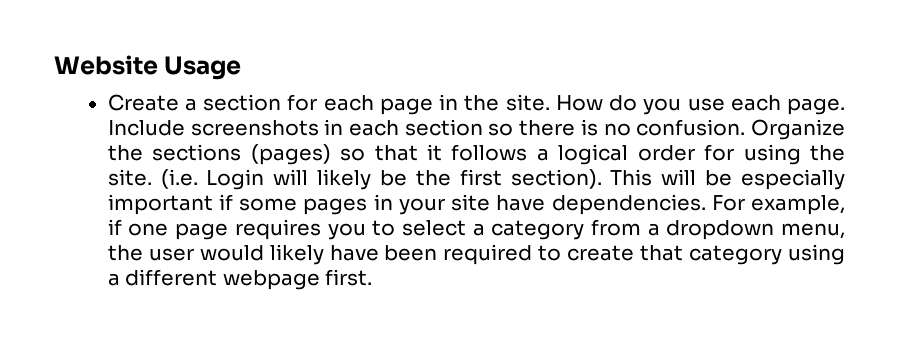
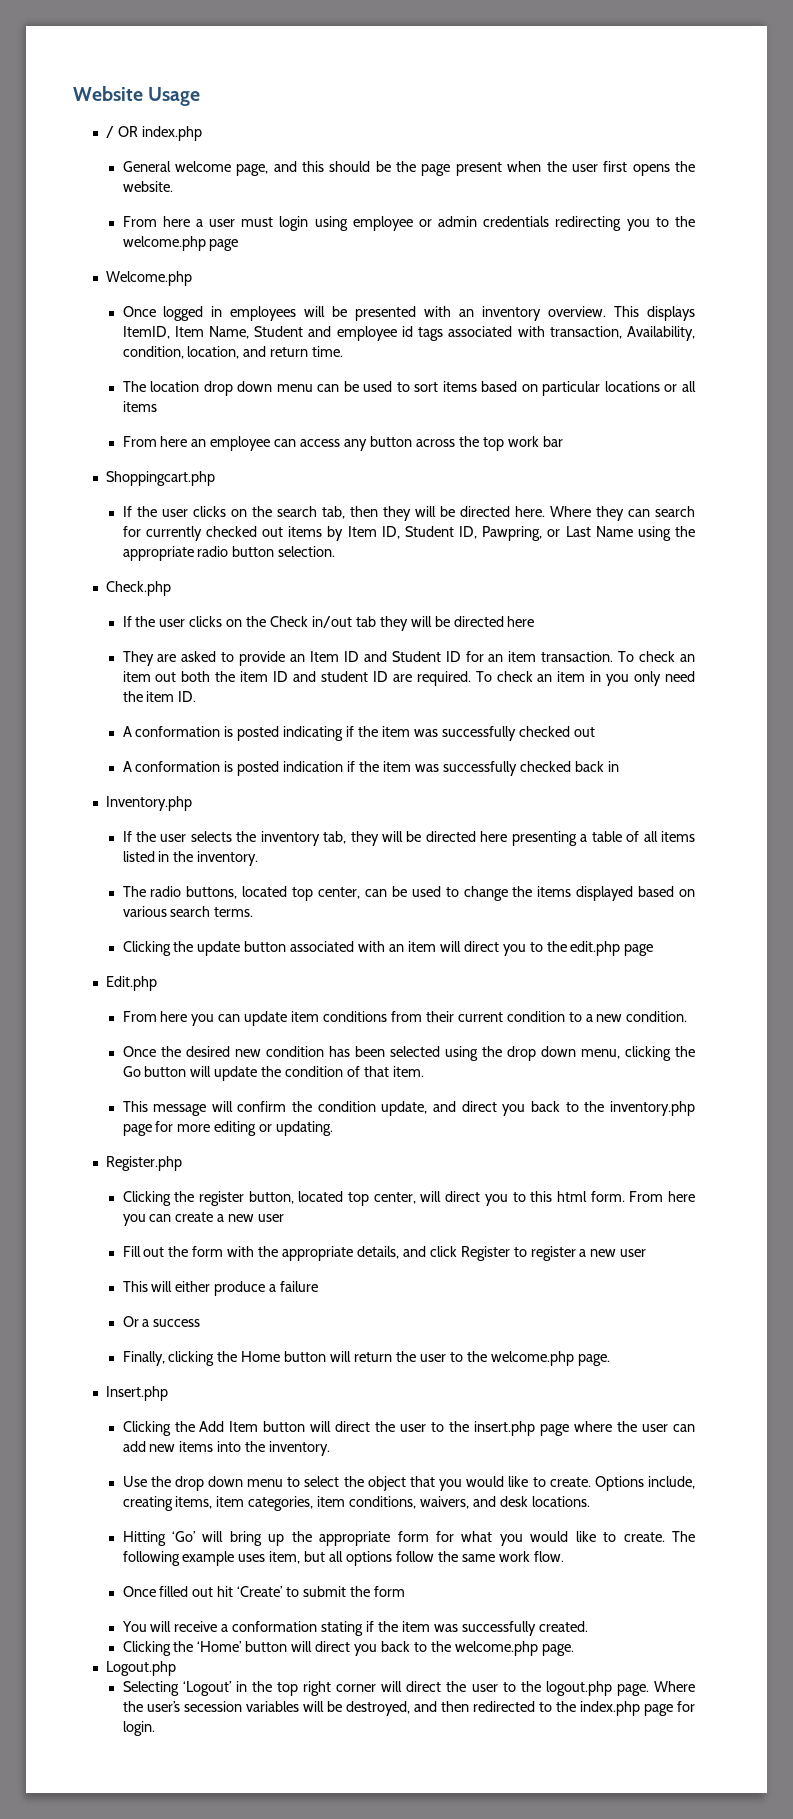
- Create a section for each page in the site. How do you use each page. Include screenshots in each section so there is no confusion. Organize the sections (pages) so that it follows a logical order for using the site. (i.e. Login will likely be the first section). This will be especially important if some pages in your site have dependencies. For example, if one page requires you to select a category from a dropdown menu, the user would likely have been required to create that category using a different webpage first.
+ / OR index.php
+ General welcome page, and this should be the page present when the user first opens the website.
+ From here a user must login using employee or admin credentials redirecting you to the welcome.php page
+ Welcome.php
+ Once logged in employees will be presented with an inventory overview. This displays ItemID, Item Name, Student and employee id tags associated with transaction, Availability, condition, location, and return time.
+ The location drop down menu can be used to sort items based on particular locations or all items
+ From here an employee can access any button across the top work bar
+ Shoppingcart.php
+ If the user clicks on the search tab, then they will be directed here. Where they can search for currently checked out items by Item ID, Student ID, Pawpring, or Last Name using the appropriate radio button selection.
+ Check.php
+ If the user clicks on the Check in/out tab they will be directed here
+ They are asked to provide an Item ID and Student ID for an item transaction. To check an item out both the item ID and student ID are required. To check an item in you only need the item ID.
+ A conformation is posted indicating if the item was successfully checked out
+ A conformation is posted indication if the item was successfully checked back in
+ Inventory.php
+ If the user selects the inventory tab, they will be directed here presenting a table of all items listed in the inventory.
+ The radio buttons, located top center, can be used to change the items displayed based on various search terms.
+ Clicking the update button associated with an item will direct you to the edit.php page
+ Edit.php
+ From here you can update item conditions from their current condition to a new condition.
+ Once the desired new condition has been selected using the drop down menu, clicking the Go button will update the condition of that item.
+ This message will confirm the condition update, and direct you back to the inventory.php page for more editing or updating.
+ Register.php
+ Clicking the register button, located top center, will direct you to this html form. From here you can create a new user
+ Fill out the form with the appropriate details, and click Register to register a new user
+ This will either produce a failure
+ Or a success
+ Finally, clicking the Home button will return the user to the welcome.php page.
+ Insert.php
+ Clicking the Add Item button will direct the user to the insert.php page where the user can add new items into the inventory.
+ Use the drop down menu to select the object that you would like to create. Options include, creating items, item categories, item conditions, waivers, and desk locations.
+ Hitting ‘Go’ will bring up the appropriate form for what you would like to create. The following example uses item, but all options follow the same work flow.
+ Once filled out hit ‘Create’ to submit the form
+ You will receive a conformation stating if the item was successfully created.
+ Clicking the ‘Home’ button will direct you back to the welcome.php page.
+ Logout.php
+ Selecting ‘Logout’ in the top right corner will direct the user to the logout.php page. Where the user’s secession variables will be destroyed, and then redirected to the index.php page for login.

